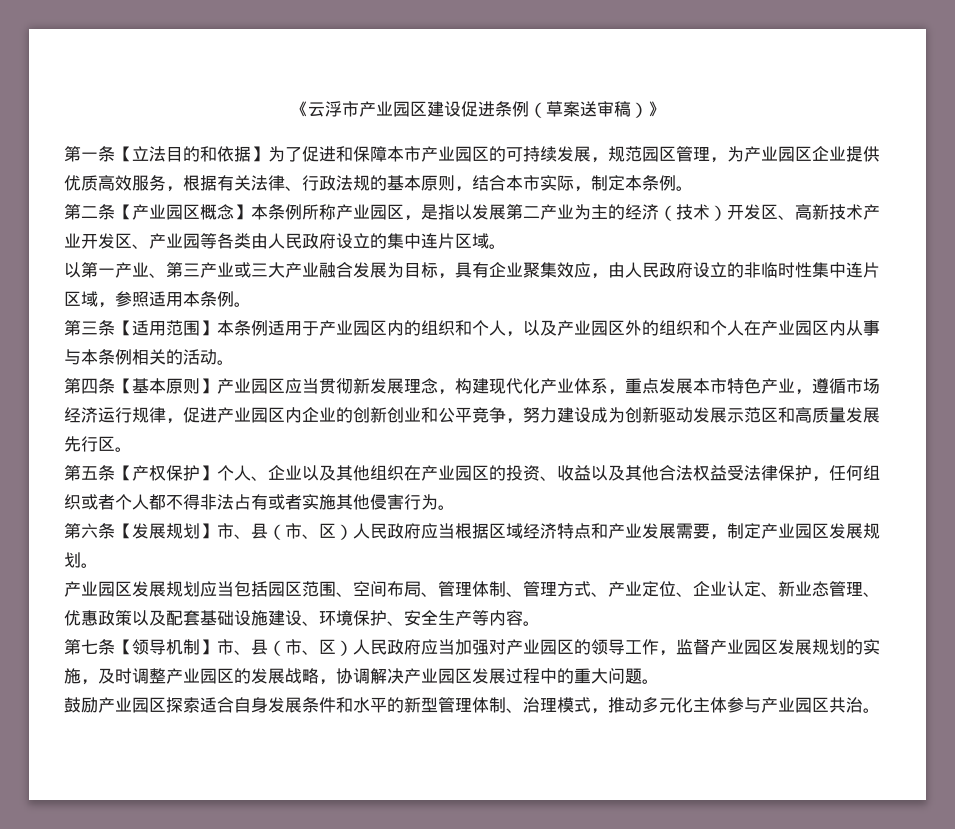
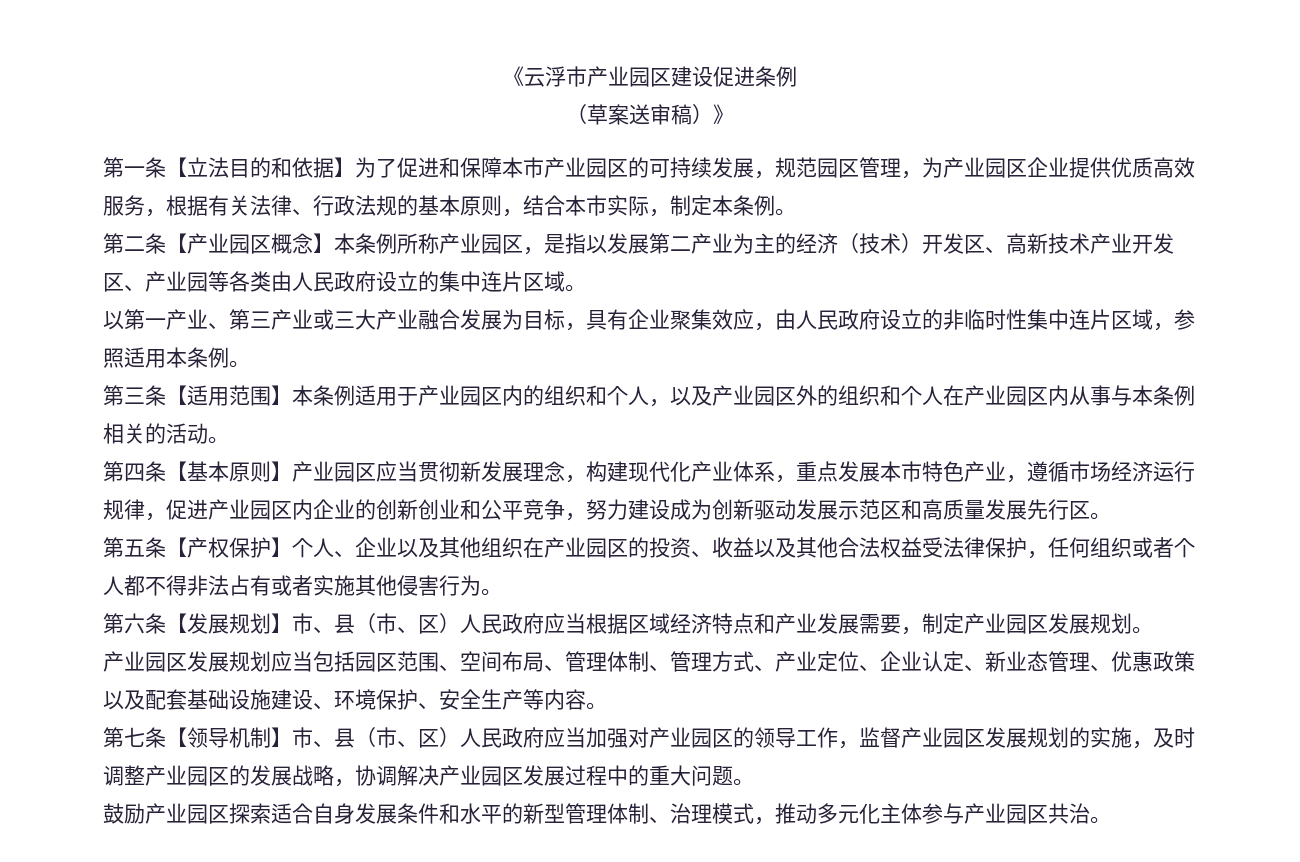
- 《云浮市产业园区建设促进条例（草案送审稿）》
+ 《云浮市产业园区建设促进条例
+ （草案送审稿）》

